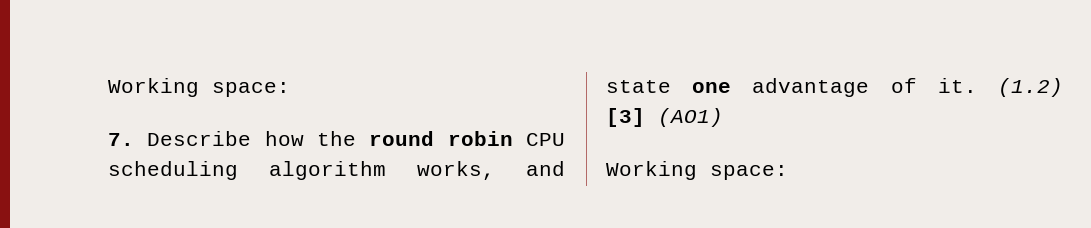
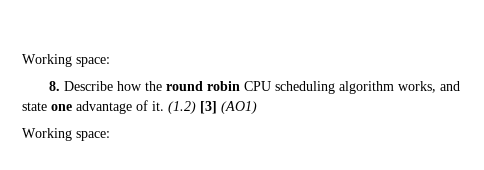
- 7. Describe how the round robin CPU scheduling algorithm works, and state one advantage of it.
+ 8. Describe how the round robin CPU scheduling algorithm works, and state one advantage of it.

